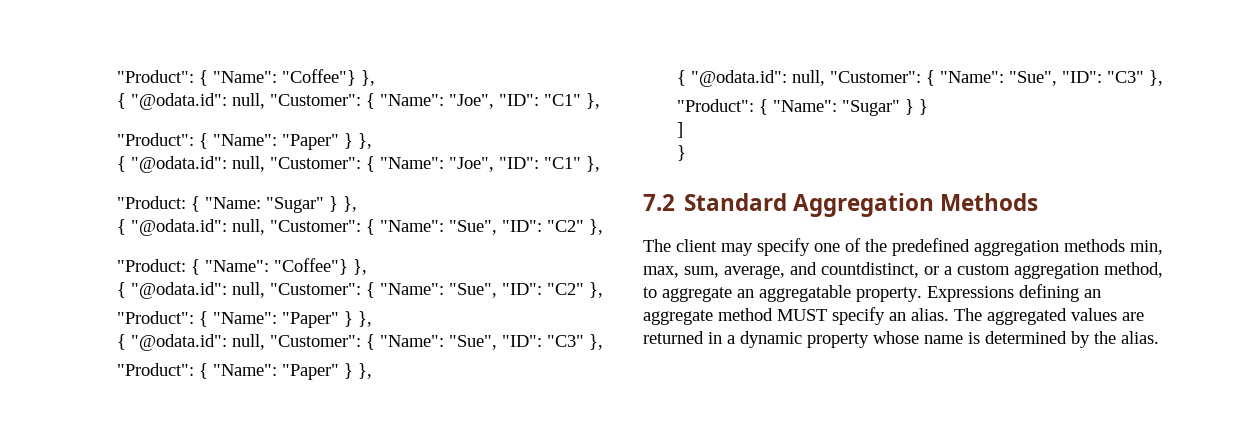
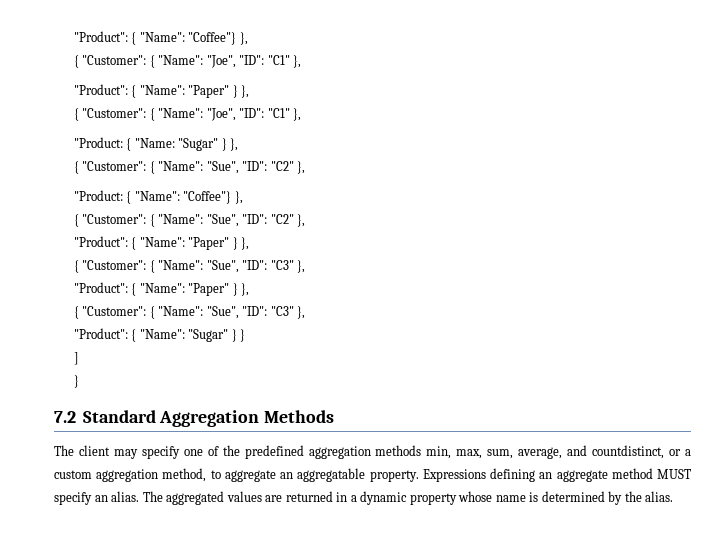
  "Product": { "Name": "Coffee"} },
- { "@odata.id": null, "Customer": { "Name": "Joe", "ID": "C1" },
+ { "Customer": { "Name": "Joe", "ID": "C1" },
  "Product": { "Name": "Paper" } },
- { "@odata.id": null, "Customer": { "Name": "Joe", "ID": "C1" },
+ { "Customer": { "Name": "Joe", "ID": "C1" },
  "Product: { "Name: "Sugar" } },
- { "@odata.id": null, "Customer": { "Name": "Sue", "ID": "C2" },
+ { "Customer": { "Name": "Sue", "ID": "C2" },
  "Product: { "Name": "Coffee"} },
- { "@odata.id": null, "Customer": { "Name": "Sue", "ID": "C2" },
+ { "Customer": { "Name": "Sue", "ID": "C2" },
  "Product": { "Name": "Paper" } },
- { "@odata.id": null, "Customer": { "Name": "Sue", "ID": "C3" },
+ { "Customer": { "Name": "Sue", "ID": "C3" },
  "Product": { "Name": "Paper" } },
- { "@odata.id": null, "Customer": { "Name": "Sue", "ID": "C3" },
+ { "Customer": { "Name": "Sue", "ID": "C3" },

